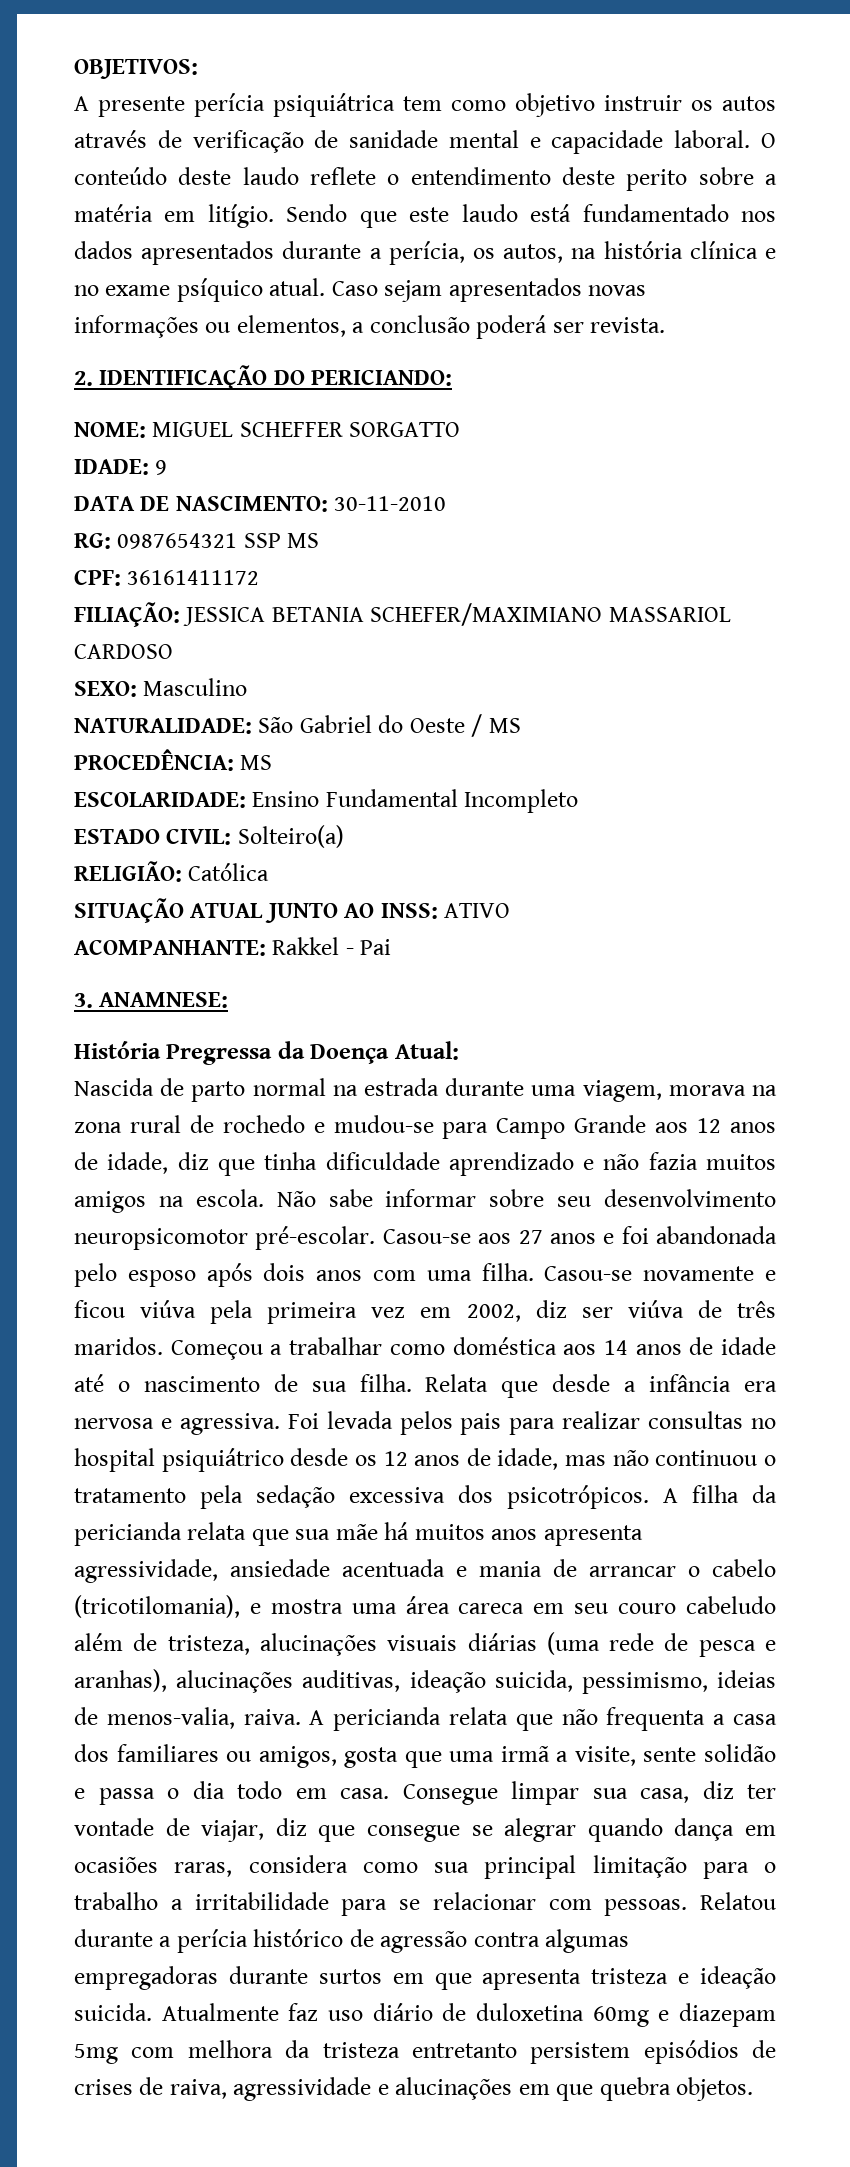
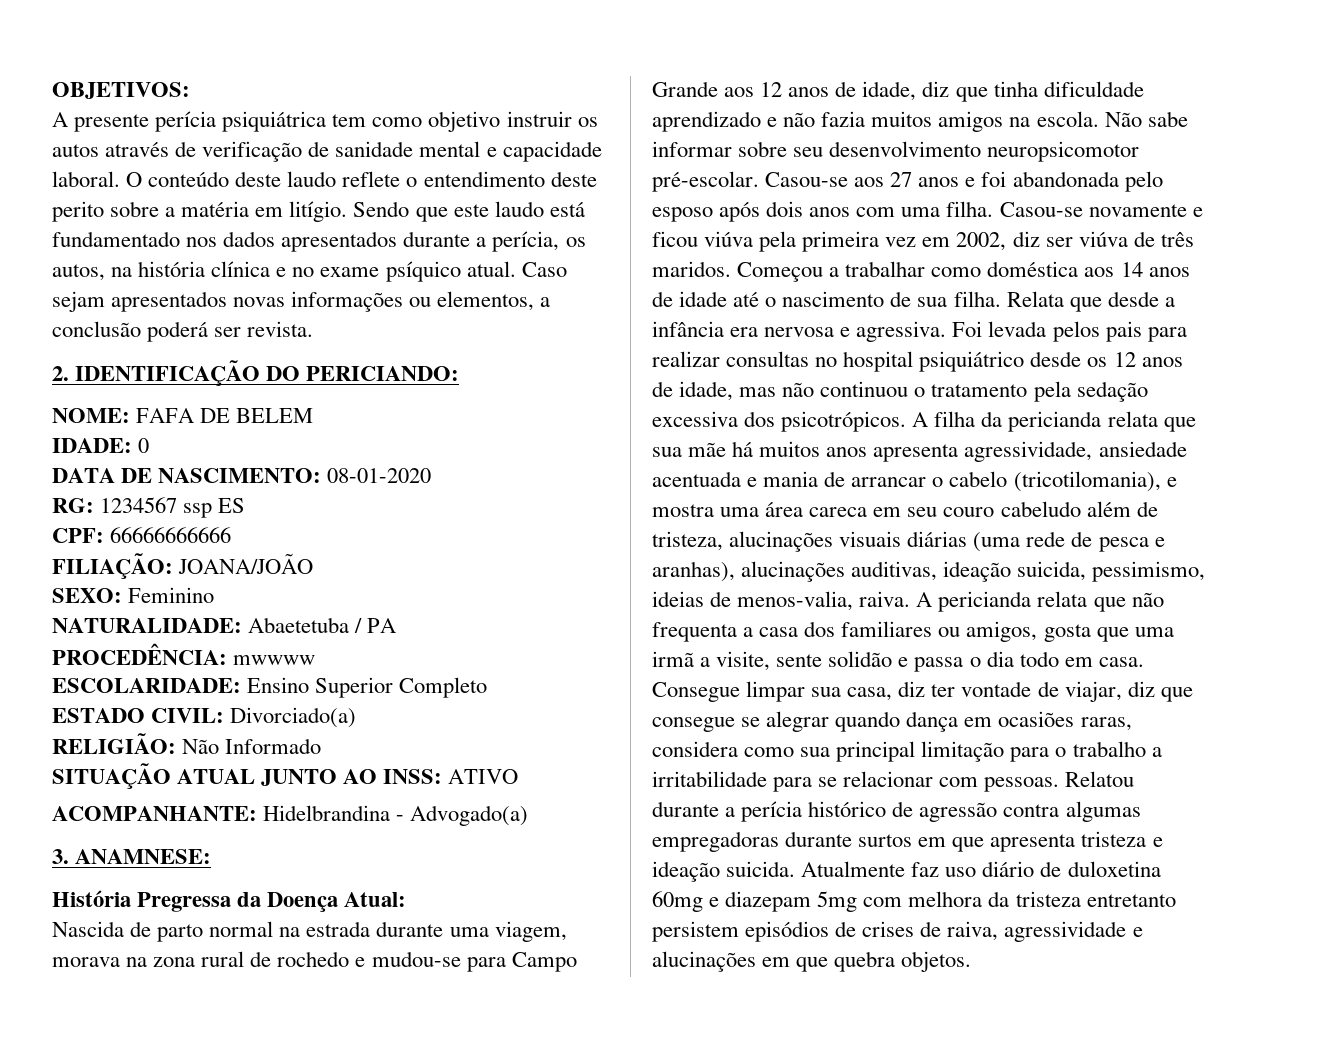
- NOME: MIGUEL SCHEFFER SORGATTO
+ NOME: FAFA DE BELEM
- IDADE: 9
+ IDADE: 0
- DATA DE NASCIMENTO: 30-11-2010
+ DATA DE NASCIMENTO: 08-01-2020
- RG: 0987654321 SSP MS
+ RG: 1234567 ssp ES
- CPF: 36161411172
+ CPF: 66666666666
- FILIAÇÃO: JESSICA BETANIA SCHEFER/MAXIMIANO MASSARIOL CARDOSO
+ FILIAÇÃO: JOANA/JOÃO
- SEXO: Masculino
+ SEXO: Feminino
- NATURALIDADE: São Gabriel do Oeste / MS
+ NATURALIDADE: Abaetetuba / PA
- PROCEDÊNCIA: MS
+ PROCEDÊNCIA: mwwww
- ESCOLARIDADE: Ensino Fundamental Incompleto
+ ESCOLARIDADE: Ensino Superior Completo
- ESTADO CIVIL: Solteiro(a)
+ ESTADO CIVIL: Divorciado(a)
- RELIGIÃO: Católica
+ RELIGIÃO: Não Informado
- ACOMPANHANTE: Rakkel - Pai
+ ACOMPANHANTE: Hidelbrandina - Advogado(a)

